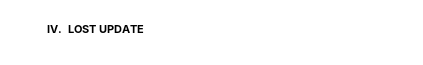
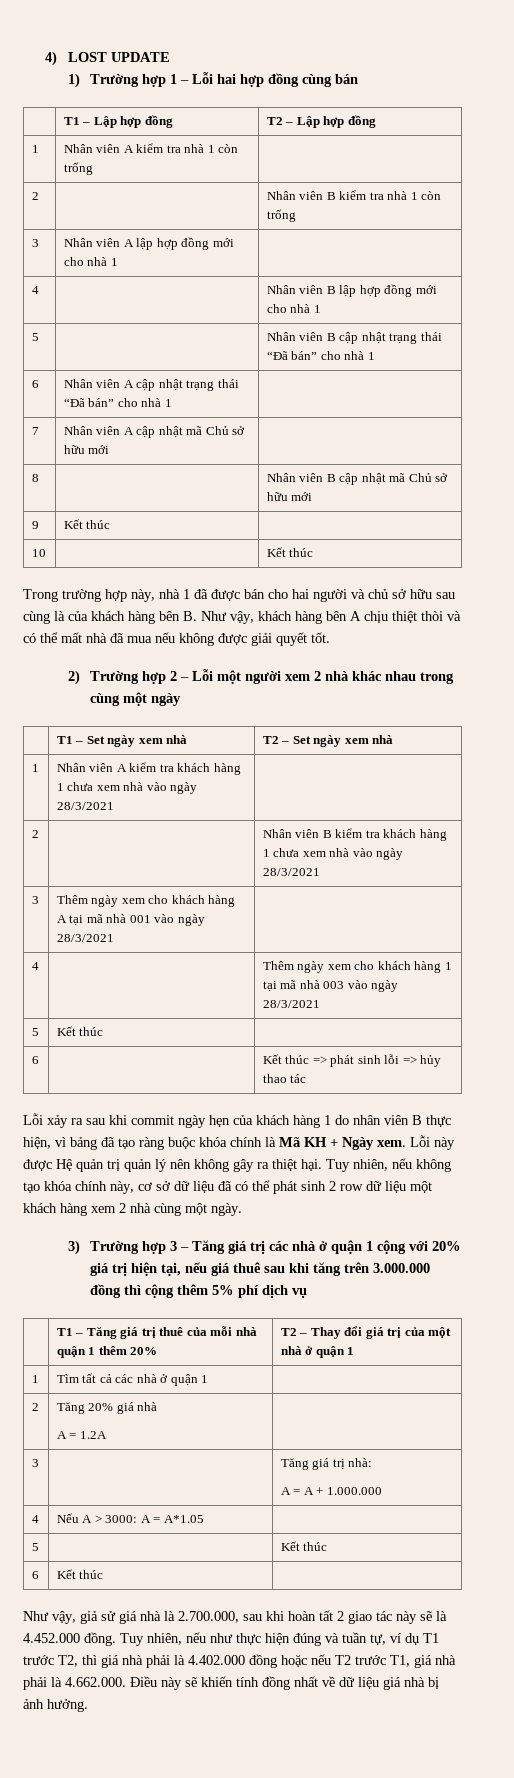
- IV. LOST UPDATE
+ 4) LOST UPDATE
+ 1) Trường hợp 1 – Lỗi hai hợp đồng cùng bán
+ | T1 – Lập hợp đồng | T2 – Lập hợp đồng
+ 1 | Nhân viên A kiểm tra nhà 1 còn trống |
+ 2 | | Nhân viên B kiểm tra nhà 1 còn trống
+ 3 | Nhân viên A lập hợp đồng mới cho nhà 1 |
+ 4 | | Nhân viên B lập hợp đồng mới cho nhà 1
+ 5 | | Nhân viên B cập nhật trạng thái “Đã bán” cho nhà 1
+ 6 | Nhân viên A cập nhật trạng thái “Đã bán” cho nhà 1 |
+ 7 | Nhân viên A cập nhật mã Chủ sở hữu mới |
+ 8 | | Nhân viên B cập nhật mã Chủ sở hữu mới
+ 9 | Kết thúc |
+ 10 | | Kết thúc
+ Trong trường hợp này, nhà 1 đã được bán cho hai người và chủ sở hữu sau cùng là của khách hàng bên B. Như vậy, khách hàng bên A chịu thiệt thòi và có thể mất nhà đã mua nếu không được giải quyết tốt.
+ 2) Trường hợp 2 – Lỗi một người xem 2 nhà khác nhau trong cùng một ngày
+ | T1 – Set ngày xem nhà | T2 – Set ngày xem nhà
+ 1 | Nhân viên A kiểm tra khách hàng 1 chưa xem nhà vào ngày 28/3/2021 |
+ 2 | | Nhân viên B kiểm tra khách hàng 1 chưa xem nhà vào ngày 28/3/2021
+ 3 | Thêm ngày xem cho khách hàng A tại mã nhà 001 vào ngày 28/3/2021 |
+ 4 | | Thêm ngày xem cho khách hàng 1 tại mã nhà 003 vào ngày 28/3/2021
+ 5 | Kết thúc |
+ 6 | | Kết thúc => phát sinh lỗi => hủy thao tác
+ Lỗi xảy ra sau khi commit ngày hẹn của khách hàng 1 do nhân viên B thực hiện, vì bảng đã tạo ràng buộc khóa chính là Mã KH + Ngày xem. Lỗi này được Hệ quản trị quản lý nên không gây ra thiệt hại. Tuy nhiên, nếu không tạo khóa chính này, cơ sở dữ liệu đã có thể phát sinh 2 row dữ liệu một khách hàng xem 2 nhà cùng một ngày.
+ 3) Trường hợp 3 – Tăng giá trị các nhà ở quận 1 cộng với 20% giá trị hiện tại, nếu giá thuê sau khi tăng trên 3.000.000 đồng thì cộng thêm 5% phí dịch vụ
+ | T1 – Tăng giá trị thuê của mỗi nhà quận 1 thêm 20% | T2 – Thay đổi giá trị của một nhà ở quận 1
+ 1 | Tìm tất cả các nhà ở quận 1 |
+ 2 | Tăng 20% giá nhà
+ A = 1.2A |
+ 3 | | Tăng giá trị nhà:
+ A = A + 1.000.000
+ 4 | Nếu A > 3000: A = A*1.05 |
+ 5 | | Kết thúc
+ 6 | Kết thúc |
+ Như vậy, giả sử giá nhà là 2.700.000, sau khi hoàn tất 2 giao tác này sẽ là 4.452.000 đồng. Tuy nhiên, nếu như thực hiện đúng và tuần tự, ví dụ T1 trước T2, thì giá nhà phải là 4.402.000 đồng hoặc nếu T2 trước T1, giá nhà phải là 4.662.000. Điều này sẽ khiến tính đồng nhất về dữ liệu giá nhà bị ảnh hưởng.

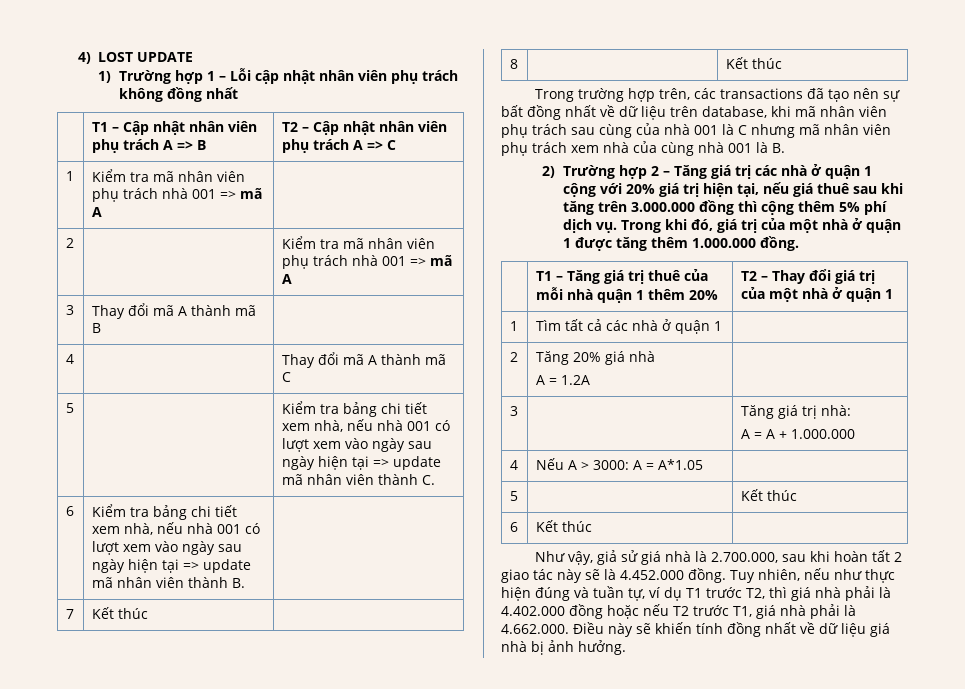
- 1) Trường hợp 1 – Lỗi hai hợp đồng cùng bán
- | T1 – Lập hợp đồng | T2 – Lập hợp đồng
- 1 | Nhân viên A kiểm tra nhà 1 còn trống |
- 2 | | Nhân viên B kiểm tra nhà 1 còn trống
- 3 | Nhân viên A lập hợp đồng mới cho nhà 1 |
- 4 | | Nhân viên B lập hợp đồng mới cho nhà 1
- 5 | | Nhân viên B cập nhật trạng thái “Đã bán” cho nhà 1
- 6 | Nhân viên A cập nhật trạng thái “Đã bán” cho nhà 1 |
- 7 | Nhân viên A cập nhật mã Chủ sở hữu mới |
- 8 | | Nhân viên B cập nhật mã Chủ sở hữu mới
- 9 | Kết thúc |
- 10 | | Kết thúc
+ 1) Trường hợp 1 – Lỗi cập nhật nhân viên phụ trách không đồng nhất
+ | T1 – Cập nhật nhân viên phụ trách A => B | T2 – Cập nhật nhân viên phụ trách A => C
+ 1 | Kiểm tra mã nhân viên phụ trách nhà 001 => mã A |
+ 2 | | Kiểm tra mã nhân viên phụ trách nhà 001 => mã A
+ 3 | Thay đổi mã A thành mã B |
+ 4 | | Thay đổi mã A thành mã C
+ 5 | | Kiểm tra bảng chi tiết xem nhà, nếu nhà 001 có lượt xem vào ngày sau ngày hiện tại => update mã nhân viên thành C.
+ 6 | Kiểm tra bảng chi tiết xem nhà, nếu nhà 001 có lượt xem vào ngày sau ngày hiện tại => update mã nhân viên thành B. |
+ 7 | Kết thúc |
+ 8 | | Kết thúc
- Trong trường hợp này, nhà 1 đã được bán cho hai người và chủ sở hữu sau cùng là của khách hàng bên B. Như vậy, khách hàng bên A chịu thiệt thòi và có thể mất nhà đã mua nếu không được giải quyết tốt.
+ Trong trường hợp trên, các transactions đã tạo nên sự bất đồng nhất về dữ liệu trên database, khi mã nhân viên phụ trách sau cùng của nhà 001 là C nhưng mã nhân viên phụ trách xem nhà của cùng nhà 001 là B.
- 2) Trường hợp 2 – Lỗi một người xem 2 nhà khác nhau trong cùng một ngày
- | T1 – Set ngày xem nhà | T2 – Set ngày xem nhà
- 1 | Nhân viên A kiểm tra khách hàng 1 chưa xem nhà vào ngày 28/3/2021 |
- 2 | | Nhân viên B kiểm tra khách hàng 1 chưa xem nhà vào ngày 28/3/2021
- 3 | Thêm ngày xem cho khách hàng A tại mã nhà 001 vào ngày 28/3/2021 |
- 4 | | Thêm ngày xem cho khách hàng 1 tại mã nhà 003 vào ngày 28/3/2021
- 5 | Kết thúc |
- 6 | | Kết thúc => phát sinh lỗi => hủy thao tác
- Lỗi xảy ra sau khi commit ngày hẹn của khách hàng 1 do nhân viên B thực hiện, vì bảng đã tạo ràng buộc khóa chính là Mã KH + Ngày xem. Lỗi này được Hệ quản trị quản lý nên không gây ra thiệt hại. Tuy nhiên, nếu không tạo khóa chính này, cơ sở dữ liệu đã có thể phát sinh 2 row dữ liệu một khách hàng xem 2 nhà cùng một ngày.
- 3) Trường hợp 3 – Tăng giá trị các nhà ở quận 1 cộng với 20% giá trị hiện tại, nếu giá thuê sau khi tăng trên 3.000.000 đồng thì cộng thêm 5% phí dịch vụ
+ 2) Trường hợp 2 – Tăng giá trị các nhà ở quận 1 cộng với 20% giá trị hiện tại, nếu giá thuê sau khi tăng trên 3.000.000 đồng thì cộng thêm 5% phí dịch vụ. Trong khi đó, giá trị của một nhà ở quận 1 được tăng thêm 1.000.000 đồng.

